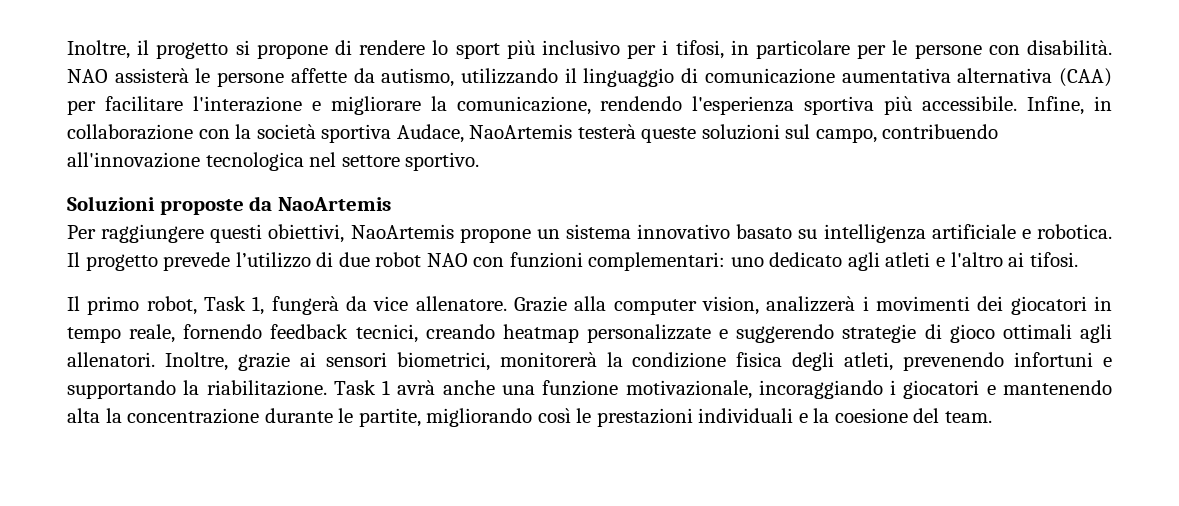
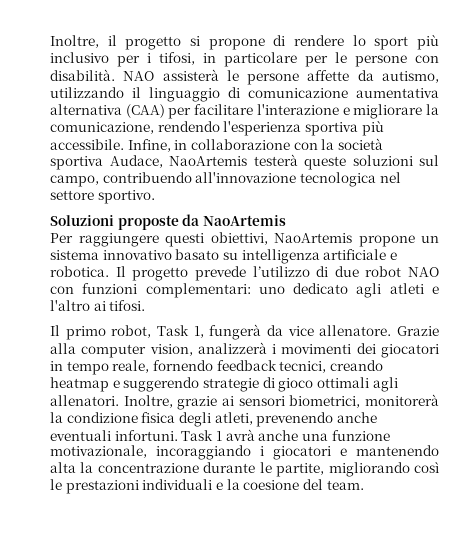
- Grazie alla computer vision, analizzerà i movimenti dei giocatori in tempo reale, fornendo feedback tecnici, creando heatmap personalizzate e suggerendo strategie di gioco ottimali agli allenatori.
+ Grazie alla computer vision, analizzerà i movimenti dei giocatori in tempo reale, fornendo feedback tecnici, creando heatmap e suggerendo strategie di gioco ottimali agli allenatori.
- Inoltre, grazie ai sensori biometrici, monitorerà la condizione fisica degli atleti, prevenendo infortuni e supportando la riabilitazione.
+ Inoltre, grazie ai sensori biometrici, monitorerà la condizione fisica degli atleti, prevenendo anche eventuali infortuni.

